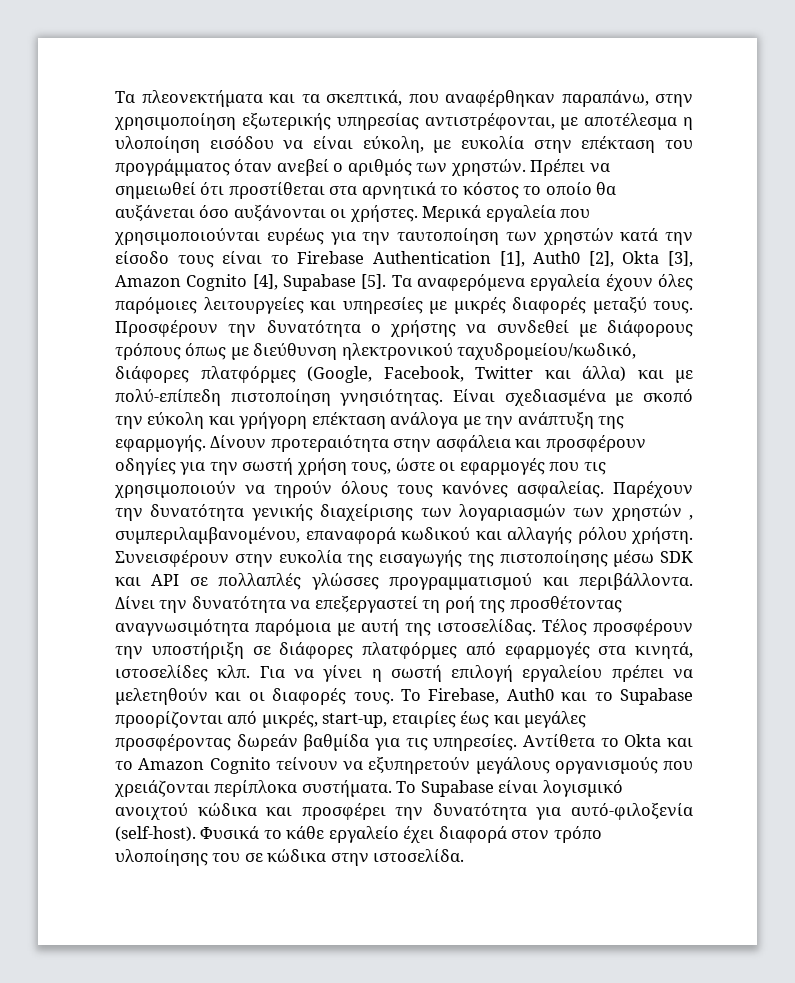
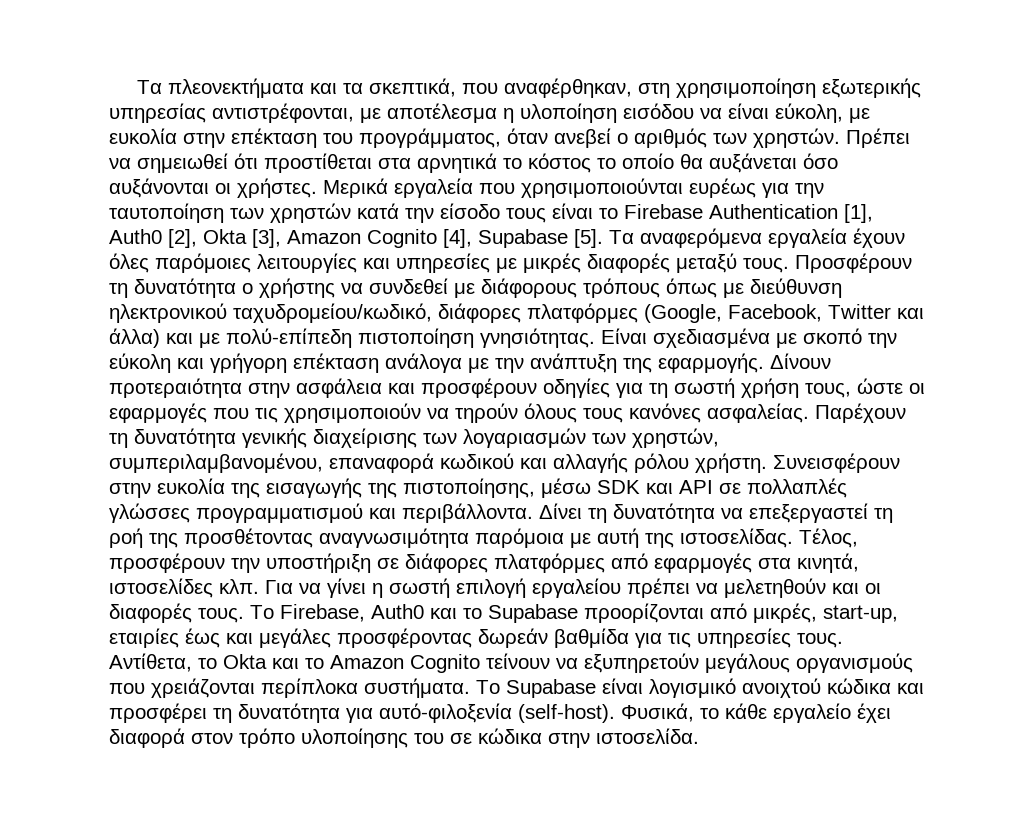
- Τα πλεονεκτήματα και τα σκεπτικά, που αναφέρθηκαν παραπάνω, στην χρησιμοποίηση εξωτερικής υπηρεσίας αντιστρέφονται, με αποτέλεσμα η υλοποίηση εισόδου να είναι εύκολη, με ευκολία στην επέκταση του προγράμματος όταν ανεβεί ο αριθμός των χρηστών.
+ Τα πλεονεκτήματα και τα σκεπτικά, που αναφέρθηκαν, στη χρησιμοποίηση εξωτερικής υπηρεσίας αντιστρέφονται, με αποτέλεσμα η υλοποίηση εισόδου να είναι εύκολη, με ευκολία στην επέκταση του προγράμματος, όταν ανεβεί ο αριθμός των χρηστών.
- Τα αναφερόμενα εργαλεία έχουν όλες παρόμοιες λειτουργείες και υπηρεσίες με μικρές διαφορές μεταξύ τους.
+ Τα αναφερόμενα εργαλεία έχουν όλες παρόμοιες λειτουργίες και υπηρεσίες με μικρές διαφορές μεταξύ τους.
- Προσφέρουν την δυνατότητα ο χρήστης να συνδεθεί με διάφορους τρόπους όπως με διεύθυνση ηλεκτρονικoύ ταχυδρομείου/κωδικό, διάφορες πλατφόρμες (Google, Facebook, Twitter και άλλα) και με πολύ-επίπεδη πιστοποίηση γνησιότητας.
+ Προσφέρουν τη δυνατότητα ο χρήστης να συνδεθεί με διάφορους τρόπους όπως με διεύθυνση ηλεκτρονικoύ ταχυδρομείου/κωδικό, διάφορες πλατφόρμες (Google, Facebook, Twitter και άλλα) και με πολύ-επίπεδη πιστοποίηση γνησιότητας.
- Δίνουν προτεραιότητα στην ασφάλεια και προσφέρουν οδηγίες για την σωστή χρήση τους, ώστε οι εφαρμογές που τις χρησιμοποιούν να τηρούν όλους τους κανόνες ασφαλείας.
+ Δίνουν προτεραιότητα στην ασφάλεια και προσφέρουν οδηγίες για τη σωστή χρήση τους, ώστε οι εφαρμογές που τις χρησιμοποιούν να τηρούν όλους τους κανόνες ασφαλείας.
- Παρέχουν την δυνατότητα γενικής διαχείρισης των λογαριασμών των χρηστών , συμπεριλαμβανομένου, επαναφορά κωδικού και αλλαγής ρόλου χρήστη.
+ Παρέχουν τη δυνατότητα γενικής διαχείρισης των λογαριασμών των χρηστών, συμπεριλαμβανομένου, επαναφορά κωδικού και αλλαγής ρόλου χρήστη.
- Συνεισφέρουν στην ευκολία της εισαγωγής της πιστοποίησης μέσω SDK και API σε πολλαπλές γλώσσες προγραμματισμού και περιβάλλοντα.
+ Συνεισφέρουν στην ευκολία της εισαγωγής της πιστοποίησης, μέσω SDK και API σε πολλαπλές γλώσσες προγραμματισμού και περιβάλλοντα.
- Δίνει την δυνατότητα να επεξεργαστεί τη ροή της προσθέτοντας αναγνωσιμότητα παρόμοια με αυτή της ιστοσελίδας.
+ Δίνει τη δυνατότητα να επεξεργαστεί τη ροή της προσθέτοντας αναγνωσιμότητα παρόμοια με αυτή της ιστοσελίδας.
- Τέλος προσφέρουν την υποστήριξη σε διάφορες πλατφόρμες από εφαρμογές στα κινητά, ιστοσελίδες κλπ.
+ Τέλος, προσφέρουν την υποστήριξη σε διάφορες πλατφόρμες από εφαρμογές στα κινητά, ιστοσελίδες κλπ.
- Το Firebase, Auth0 και το Supabase προορίζονται από μικρές, start-up, εταιρίες έως και μεγάλες προσφέροντας δωρεάν βαθμίδα για τις υπηρεσίες. Αντίθετα το Okta και το Amazon Cognito τείνουν να εξυπηρετούν μεγάλους οργανισμούς που χρειάζονται περίπλοκα συστήματα.
+ Το Firebase, Auth0 και το Supabase προορίζονται από μικρές, start-up, εταιρίες έως και μεγάλες προσφέροντας δωρεάν βαθμίδα για τις υπηρεσίες τους. Αντίθετα, το Okta και το Amazon Cognito τείνουν να εξυπηρετούν μεγάλους οργανισμούς που χρειάζονται περίπλοκα συστήματα.
- To Supabase είναι λογισμικό ανοιχτού κώδικα και προσφέρει την δυνατότητα για αυτό-φιλοξενία (self-host).
+ To Supabase είναι λογισμικό ανοιχτού κώδικα και προσφέρει τη δυνατότητα για αυτό-φιλοξενία (self-host).
- Φυσικά το κάθε εργαλείο έχει διαφορά στον τρόπο υλοποίησης του σε κώδικα στην ιστοσελίδα.
+ Φυσικά, το κάθε εργαλείο έχει διαφορά στον τρόπο υλοποίησης του σε κώδικα στην ιστοσελίδα.

